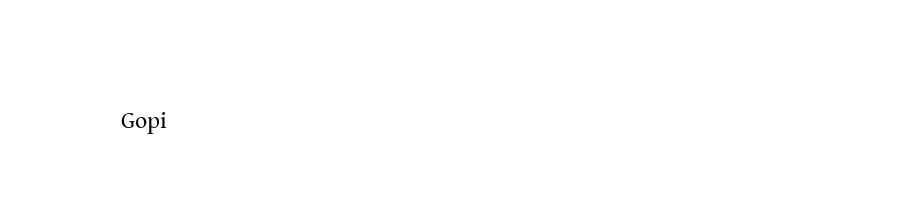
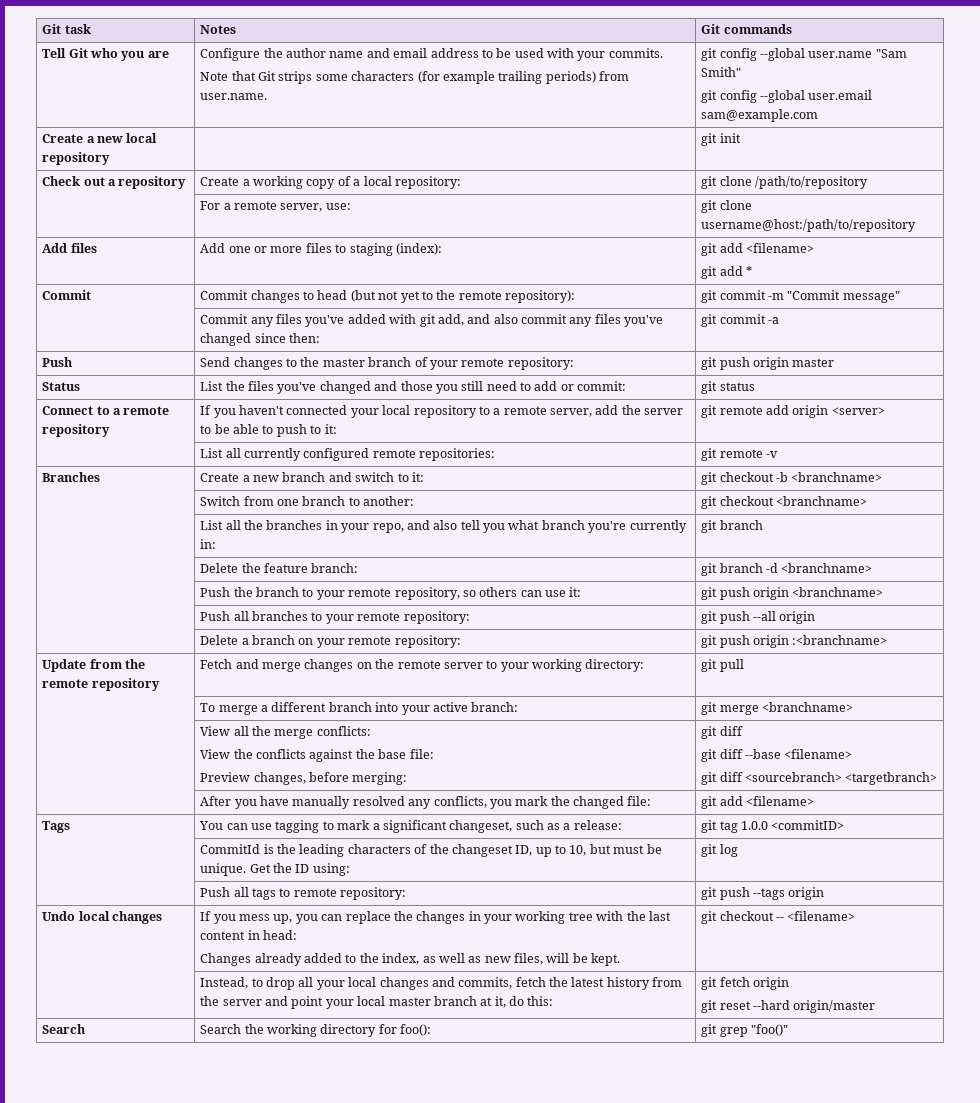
- Gopi
+ Git task | Notes | Git commands
+ Tell Git who you are | Configure the author name and email address to be used with your commits.
+ Note that Git strips some characters (for example trailing periods) from user.name. | git config --global user.name "Sam Smith"
+ git config --global user.email sam@example.com
+ Create a new local repository | | git init
+ Check out a repository | Create a working copy of a local repository: | git clone /path/to/repository
+ | For a remote server, use: | git clone username@host:/path/to/repository
+ Add files | Add one or more files to staging (index): | git add <filename>
+ git add *
+ Commit | Commit changes to head (but not yet to the remote repository): | git commit -m "Commit message"
+ | Commit any files you've added with git add, and also commit any files you've changed since then: | git commit -a
+ Push | Send changes to the master branch of your remote repository: | git push origin master
+ Status | List the files you've changed and those you still need to add or commit: | git status
+ Connect to a remote repository | If you haven't connected your local repository to a remote server, add the server to be able to push to it: | git remote add origin <server>
+ | List all currently configured remote repositories: | git remote -v
+ Branches | Create a new branch and switch to it: | git checkout -b <branchname>
+ | Switch from one branch to another: | git checkout <branchname>
+ | List all the branches in your repo, and also tell you what branch you're currently in: | git branch
+ | Delete the feature branch: | git branch -d <branchname>
+ | Push the branch to your remote repository, so others can use it: | git push origin <branchname>
+ | Push all branches to your remote repository: | git push --all origin
+ | Delete a branch on your remote repository: | git push origin :<branchname>
+ Update from the remote repository | Fetch and merge changes on the remote server to your working directory: | git pull
+ | To merge a different branch into your active branch: | git merge <branchname>
+ | View all the merge conflicts:
+ View the conflicts against the base file:
+ Preview changes, before merging: | git diff
+ git diff --base <filename>
+ git diff <sourcebranch> <targetbranch>
+ | After you have manually resolved any conflicts, you mark the changed file: | git add <filename>
+ Tags | You can use tagging to mark a significant changeset, such as a release: | git tag 1.0.0 <commitID>
+ | CommitId is the leading characters of the changeset ID, up to 10, but must be unique. Get the ID using: | git log
+ | Push all tags to remote repository: | git push --tags origin
+ Undo local changes | If you mess up, you can replace the changes in your working tree with the last content in head:
+ Changes already added to the index, as well as new files, will be kept. | git checkout -- <filename>
+ | Instead, to drop all your local changes and commits, fetch the latest history from the server and point your local master branch at it, do this: | git fetch origin
+ git reset --hard origin/master
+ Search | Search the working directory for foo(): | git grep "foo()"

